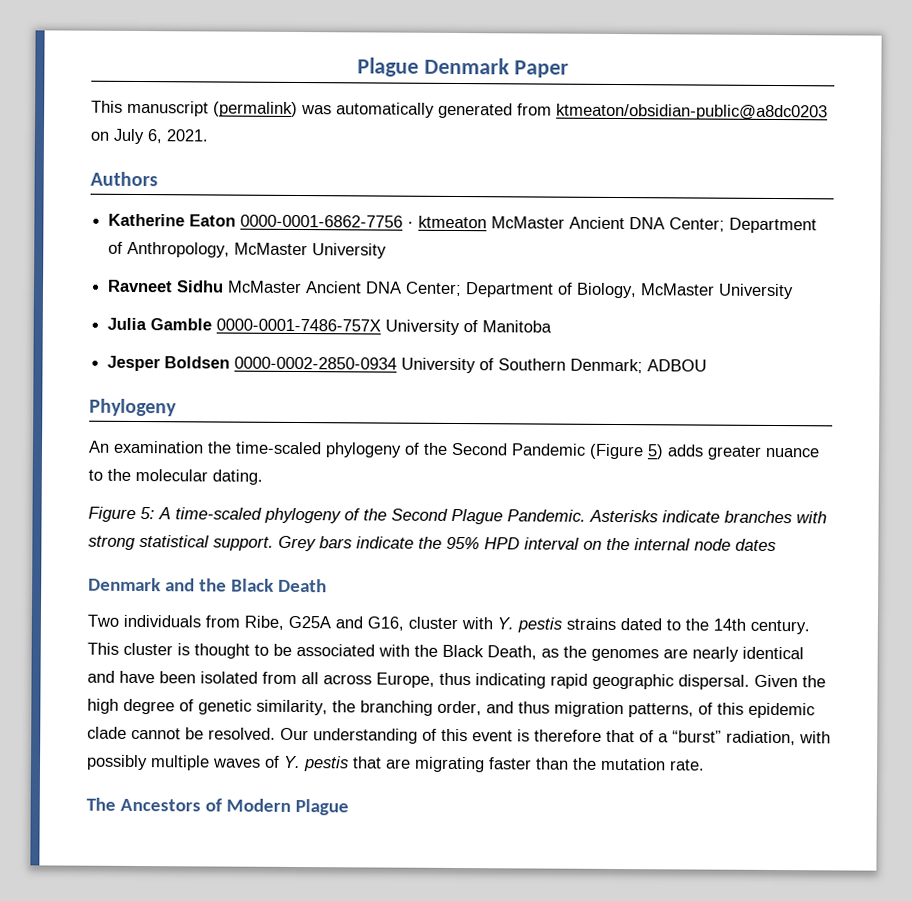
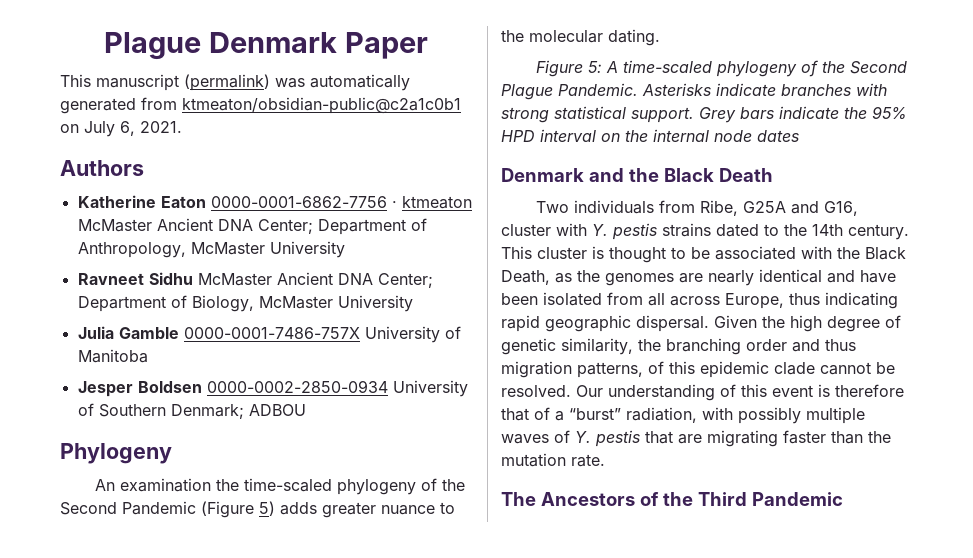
- This manuscript (permalink) was automatically generated from ktmeaton/obsidian-public@a8dc0203 on July 6, 2021.
+ This manuscript (permalink) was automatically generated from ktmeaton/obsidian-public@c2a1c0b1 on July 6, 2021.
- Given the high degree of genetic similarity, the branching order, and thus migration patterns, of this epidemic clade cannot be resolved.
+ Given the high degree of genetic similarity, the branching order and thus migration patterns, of this epidemic clade cannot be resolved.
- The Ancestors of Modern Plague
+ The Ancestors of the Third Pandemic

